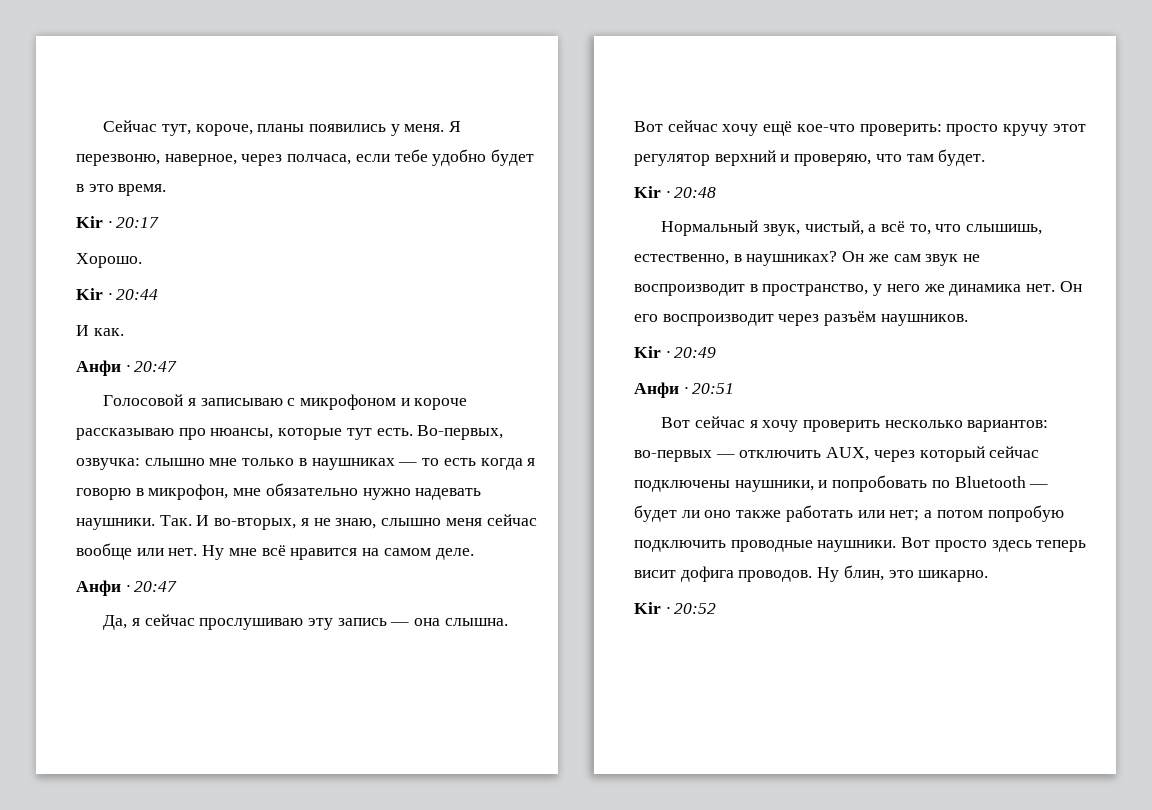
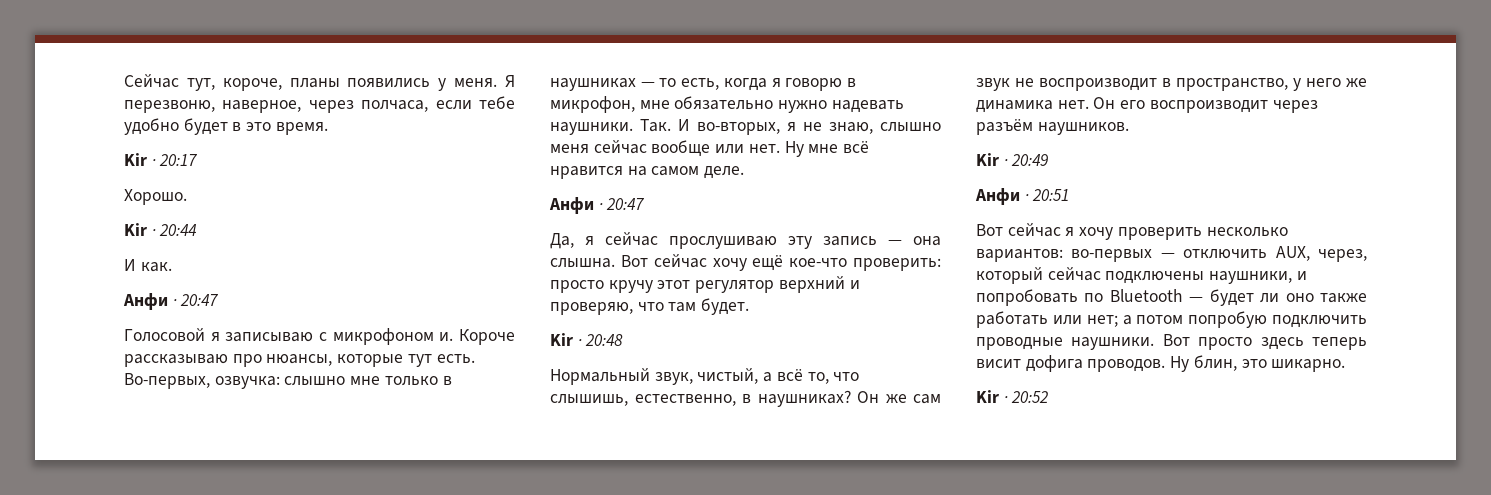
- Голосовой я записываю с микрофоном и короче рассказываю про нюансы, которые тут есть.
+ Голосовой я записываю с микрофоном и. Короче рассказываю про нюансы, которые тут есть.
- Во-первых, озвучка: слышно мне только в наушниках — то есть когда я говорю в микрофон, мне обязательно нужно надевать наушники.
+ Во-первых, озвучка: слышно мне только в наушниках — то есть, когда я говорю в микрофон, мне обязательно нужно надевать наушники.
- Вот сейчас я хочу проверить несколько вариантов: во-первых — отключить AUX, через который сейчас подключены наушники, и попробовать по Bluetooth — будет ли оно также работать или нет; а потом попробую подключить проводные наушники.
+ Вот сейчас я хочу проверить несколько вариантов: во-первых — отключить AUX, через, который сейчас подключены наушники, и попробовать по Bluetooth — будет ли оно также работать или нет; а потом попробую подключить проводные наушники.

